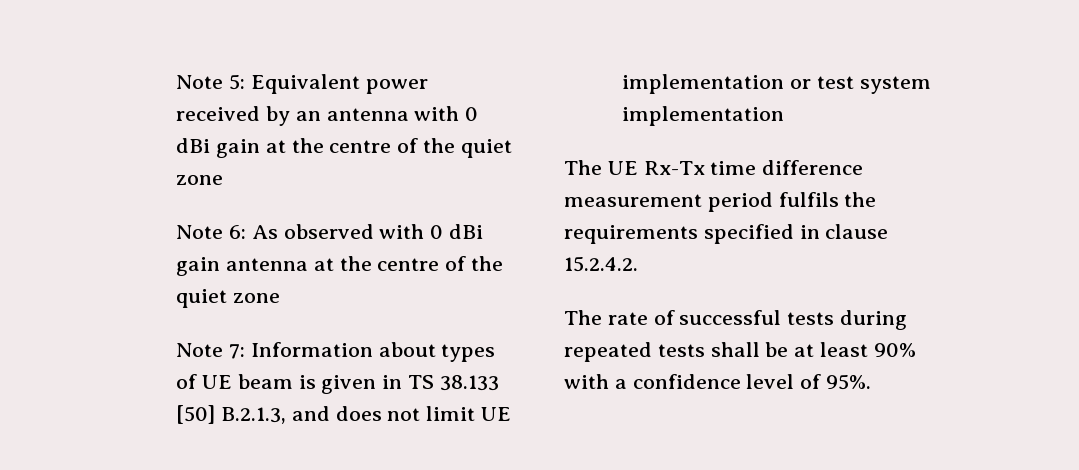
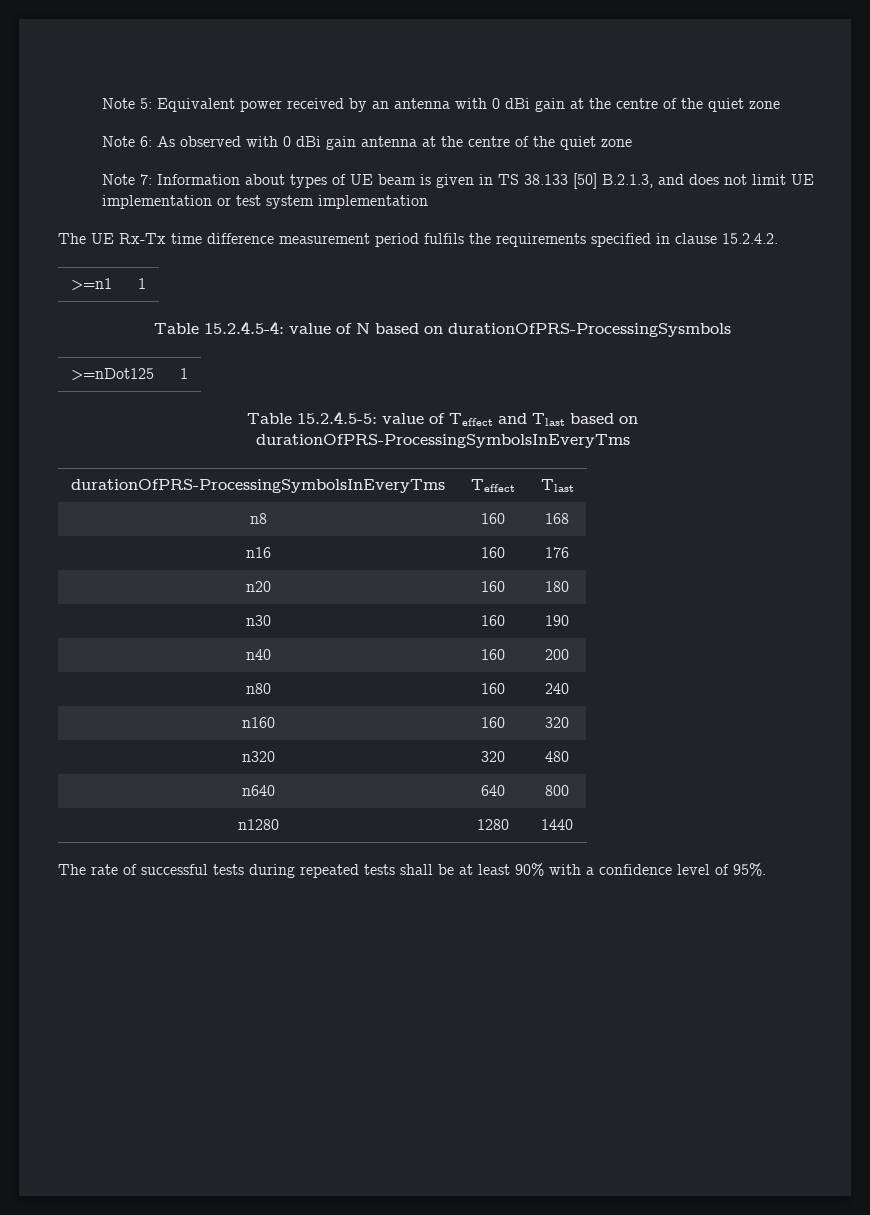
+ >=n1 | 1
+ Table 15.2.4.5-4: value of N based on durationOfPRS-ProcessingSysmbols
+ >=nDot125 | 1
+ Table 15.2.4.5-5: value of Teffect and Tlast based on durationOfPRS-ProcessingSymbolsInEveryTms
+ durationOfPRS-ProcessingSymbolsInEveryTms | Teffect | Tlast
+ n8 | 160 | 168
+ n16 | 160 | 176
+ n20 | 160 | 180
+ n30 | 160 | 190
+ n40 | 160 | 200
+ n80 | 160 | 240
+ n160 | 160 | 320
+ n320 | 320 | 480
+ n640 | 640 | 800
+ n1280 | 1280 | 1440

